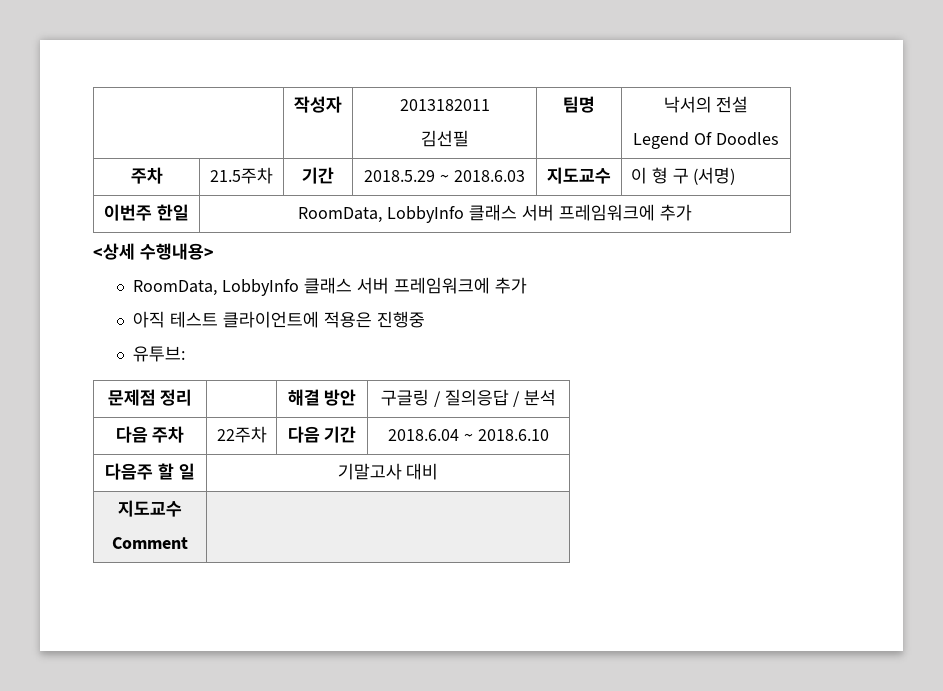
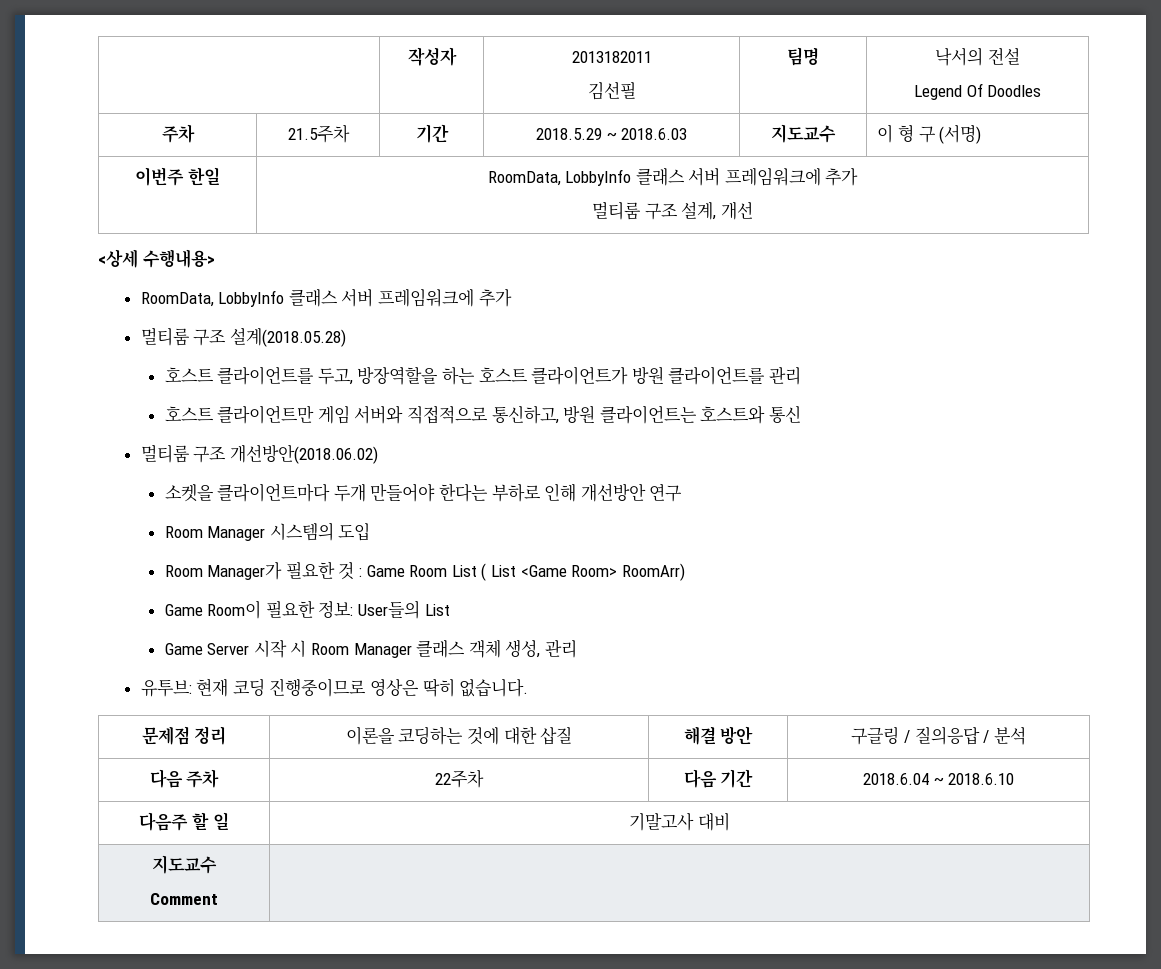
  이번주 한일 | RoomData, LobbyInfo 클래스 서버 프레임워크에 추가
+ 멀티룸 구조 설계, 개선
- 아직 테스트 클라이언트에 적용은 진행중
- 유투브:
- 문제점 정리 | | 해결 방안 | 구글링 / 질의응답 / 분석
+ 멀티룸 구조 설계(2018.05.28)
+ 호스트 클라이언트를 두고, 방장역할을 하는 호스트 클라이언트가 방원 클라이언트를 관리
+ 호스트 클라이언트만 게임 서버와 직접적으로 통신하고, 방원 클라이언트는 호스트와 통신
+ 멀티룸 구조 개선방안(2018.06.02)
+ 소켓을 클라이언트마다 두개 만들어야 한다는 부하로 인해 개선방안 연구
+ Room Manager 시스템의 도입
+ Room Manager가 필요한 것 : Game Room List ( List <Game Room> RoomArr)
+ Game Room이 필요한 정보: User들의 List
+ Game Server 시작 시 Room Manager 클래스 객체 생성, 관리
+ 유투브: 현재 코딩 진행중이므로 영상은 딱히 없습니다.
+ 문제점 정리 | 이론을 코딩하는 것에 대한 삽질 | 해결 방안 | 구글링 / 질의응답 / 분석

